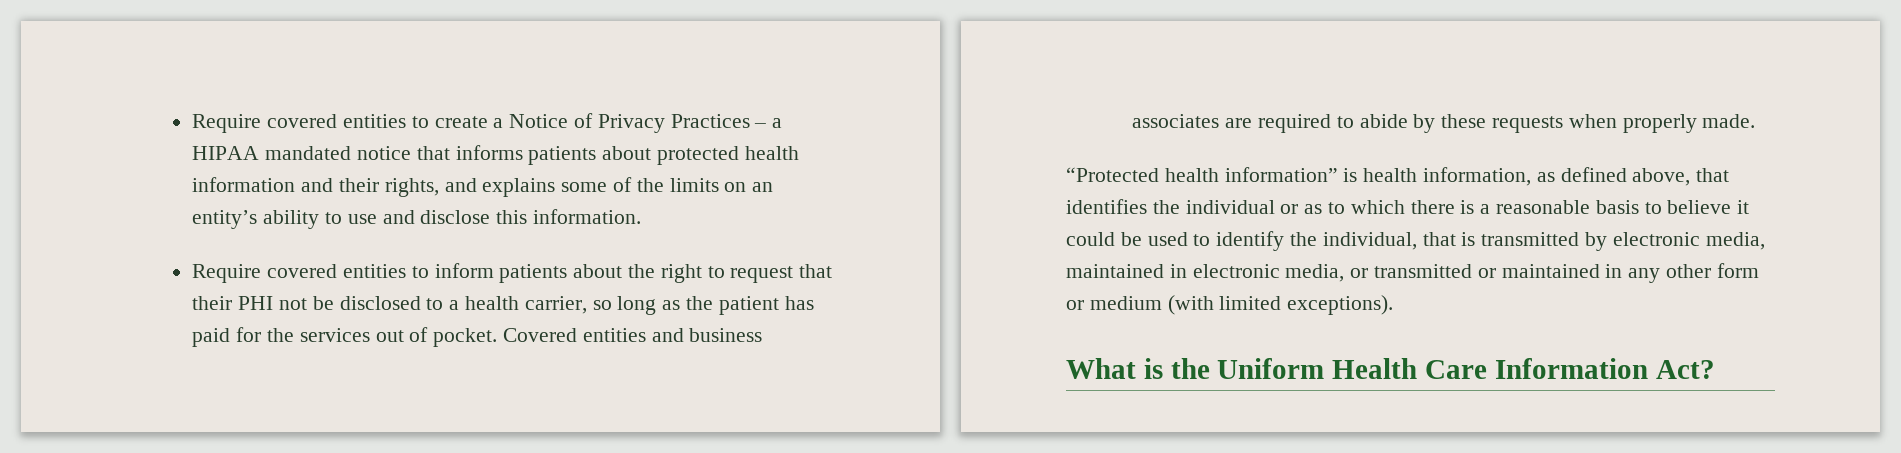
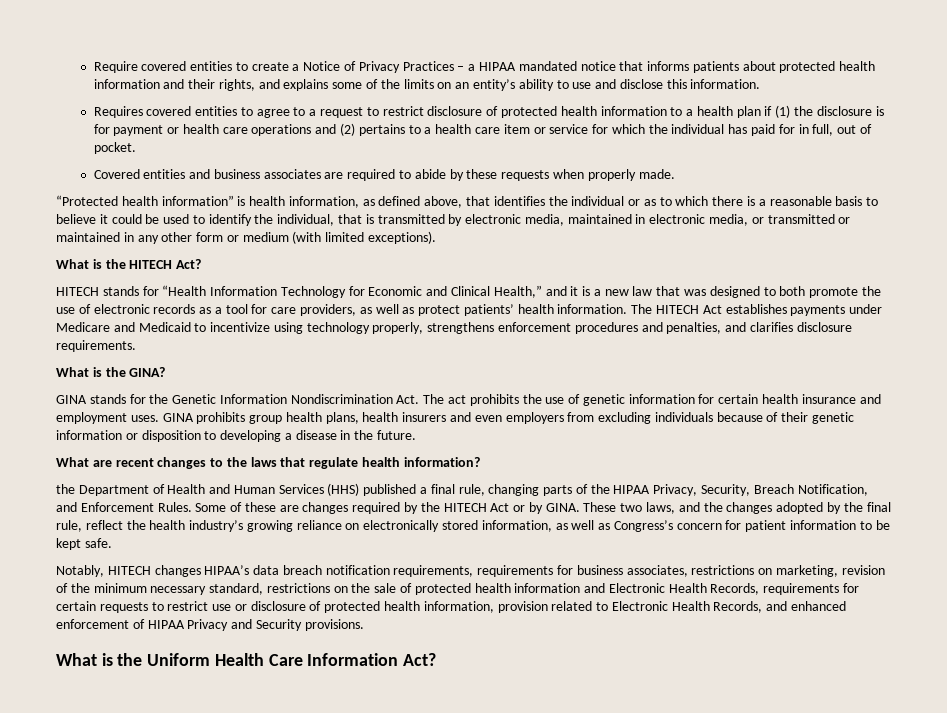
- Require covered entities to inform patients about the right to request that their PHI not be disclosed to a health carrier, so long as the patient has paid for the services out of pocket. Covered entities and business associates are required to abide by these requests when properly made.
+ Requires covered entities to agree to a request to restrict disclosure of protected health information to a health plan if (1) the disclosure is for payment or health care operations and (2) pertains to a health care item or service for which the individual has paid for in full, out of pocket.
+ Covered entities and business associates are required to abide by these requests when properly made.
+ What is the HITECH Act?
+ HITECH stands for “Health Information Technology for Economic and Clinical Health,” and it is a new law that was designed to both promote the use of electronic records as a tool for care providers, as well as protect patients’ health information. The HITECH Act establishes payments under Medicare and Medicaid to incentivize using technology properly, strengthens enforcement procedures and penalties, and clarifies disclosure requirements.
+ What is the GINA?
+ GINA stands for the Genetic Information Nondiscrimination Act. The act prohibits the use of genetic information for certain health insurance and employment uses. GINA prohibits group health plans, health insurers and even employers from excluding individuals because of their genetic information or disposition to developing a disease in the future.
+ What are recent changes to the laws that regulate health information?
+ the Department of Health and Human Services (HHS) published a final rule, changing parts of the HIPAA Privacy, Security, Breach Notification, and Enforcement Rules. Some of these are changes required by the HITECH Act or by GINA. These two laws, and the changes adopted by the final rule, reflect the health industry’s growing reliance on electronically stored information, as well as Congress’s concern for patient information to be kept safe.
+ Notably, HITECH changes HIPAA’s data breach notification requirements, requirements for business associates, restrictions on marketing, revision of the minimum necessary standard, restrictions on the sale of protected health information and Electronic Health Records, requirements for certain requests to restrict use or disclosure of protected health information, provision related to Electronic Health Records, and enhanced enforcement of HIPAA Privacy and Security provisions.

